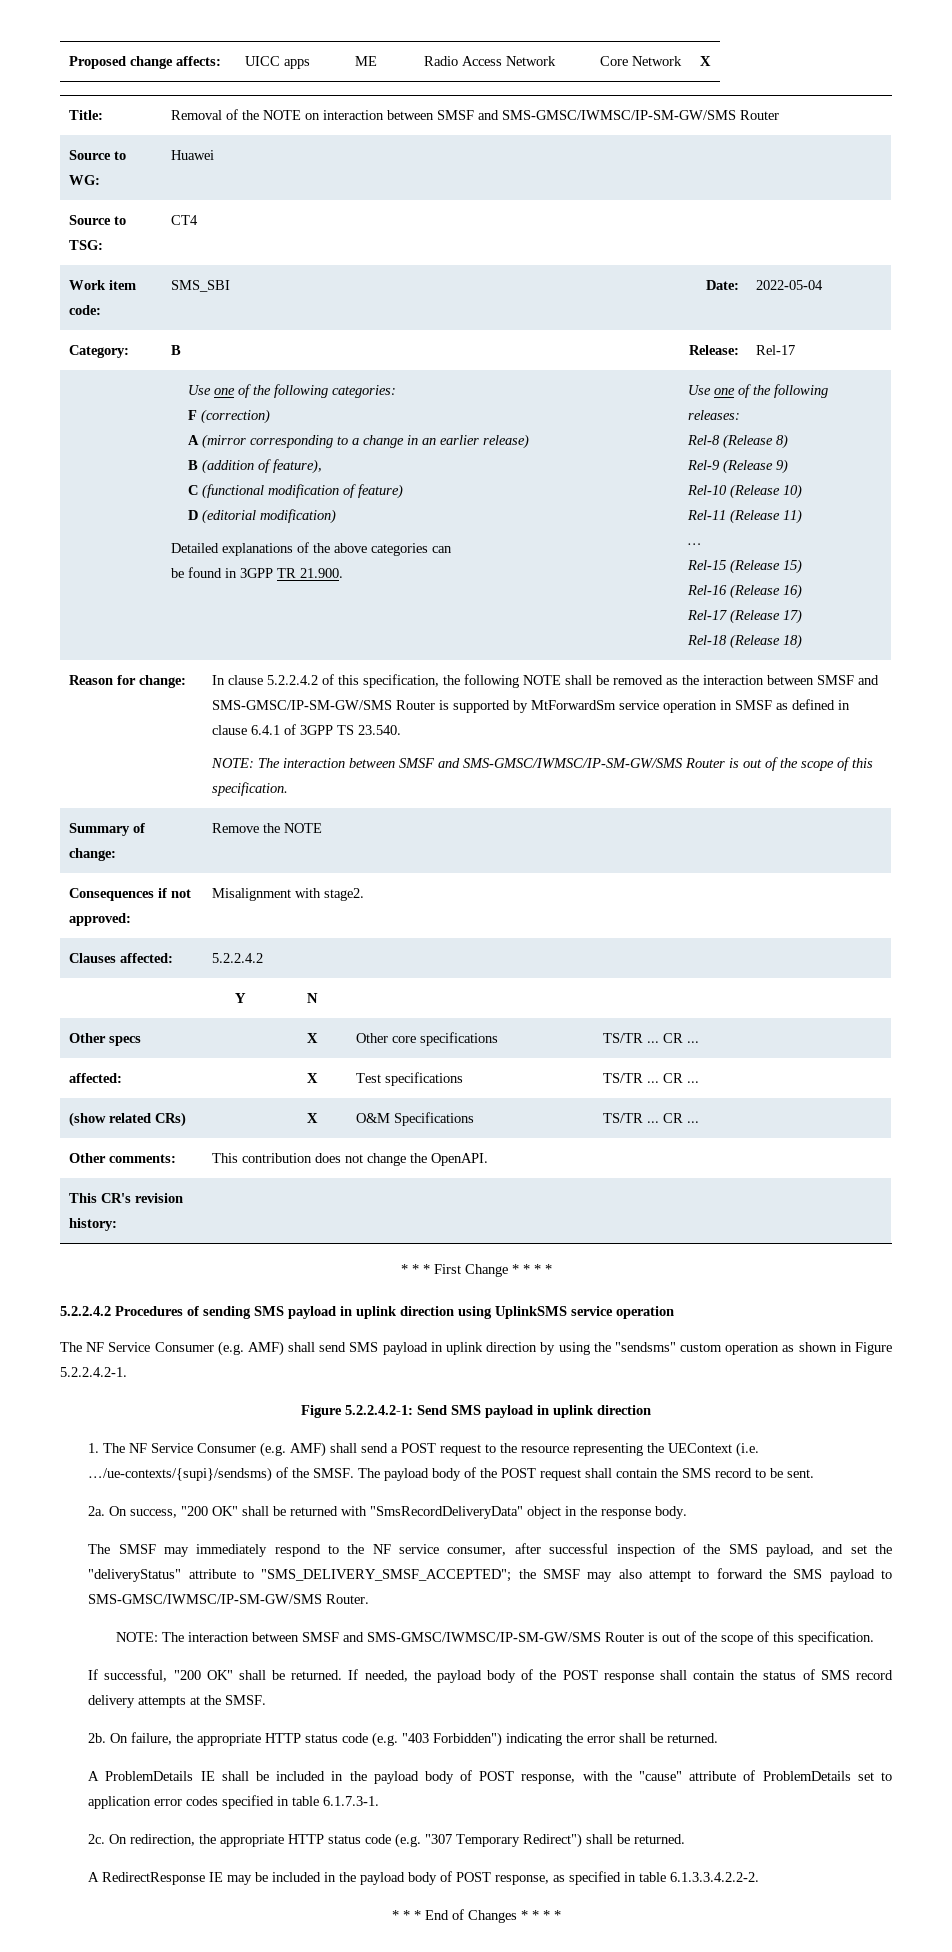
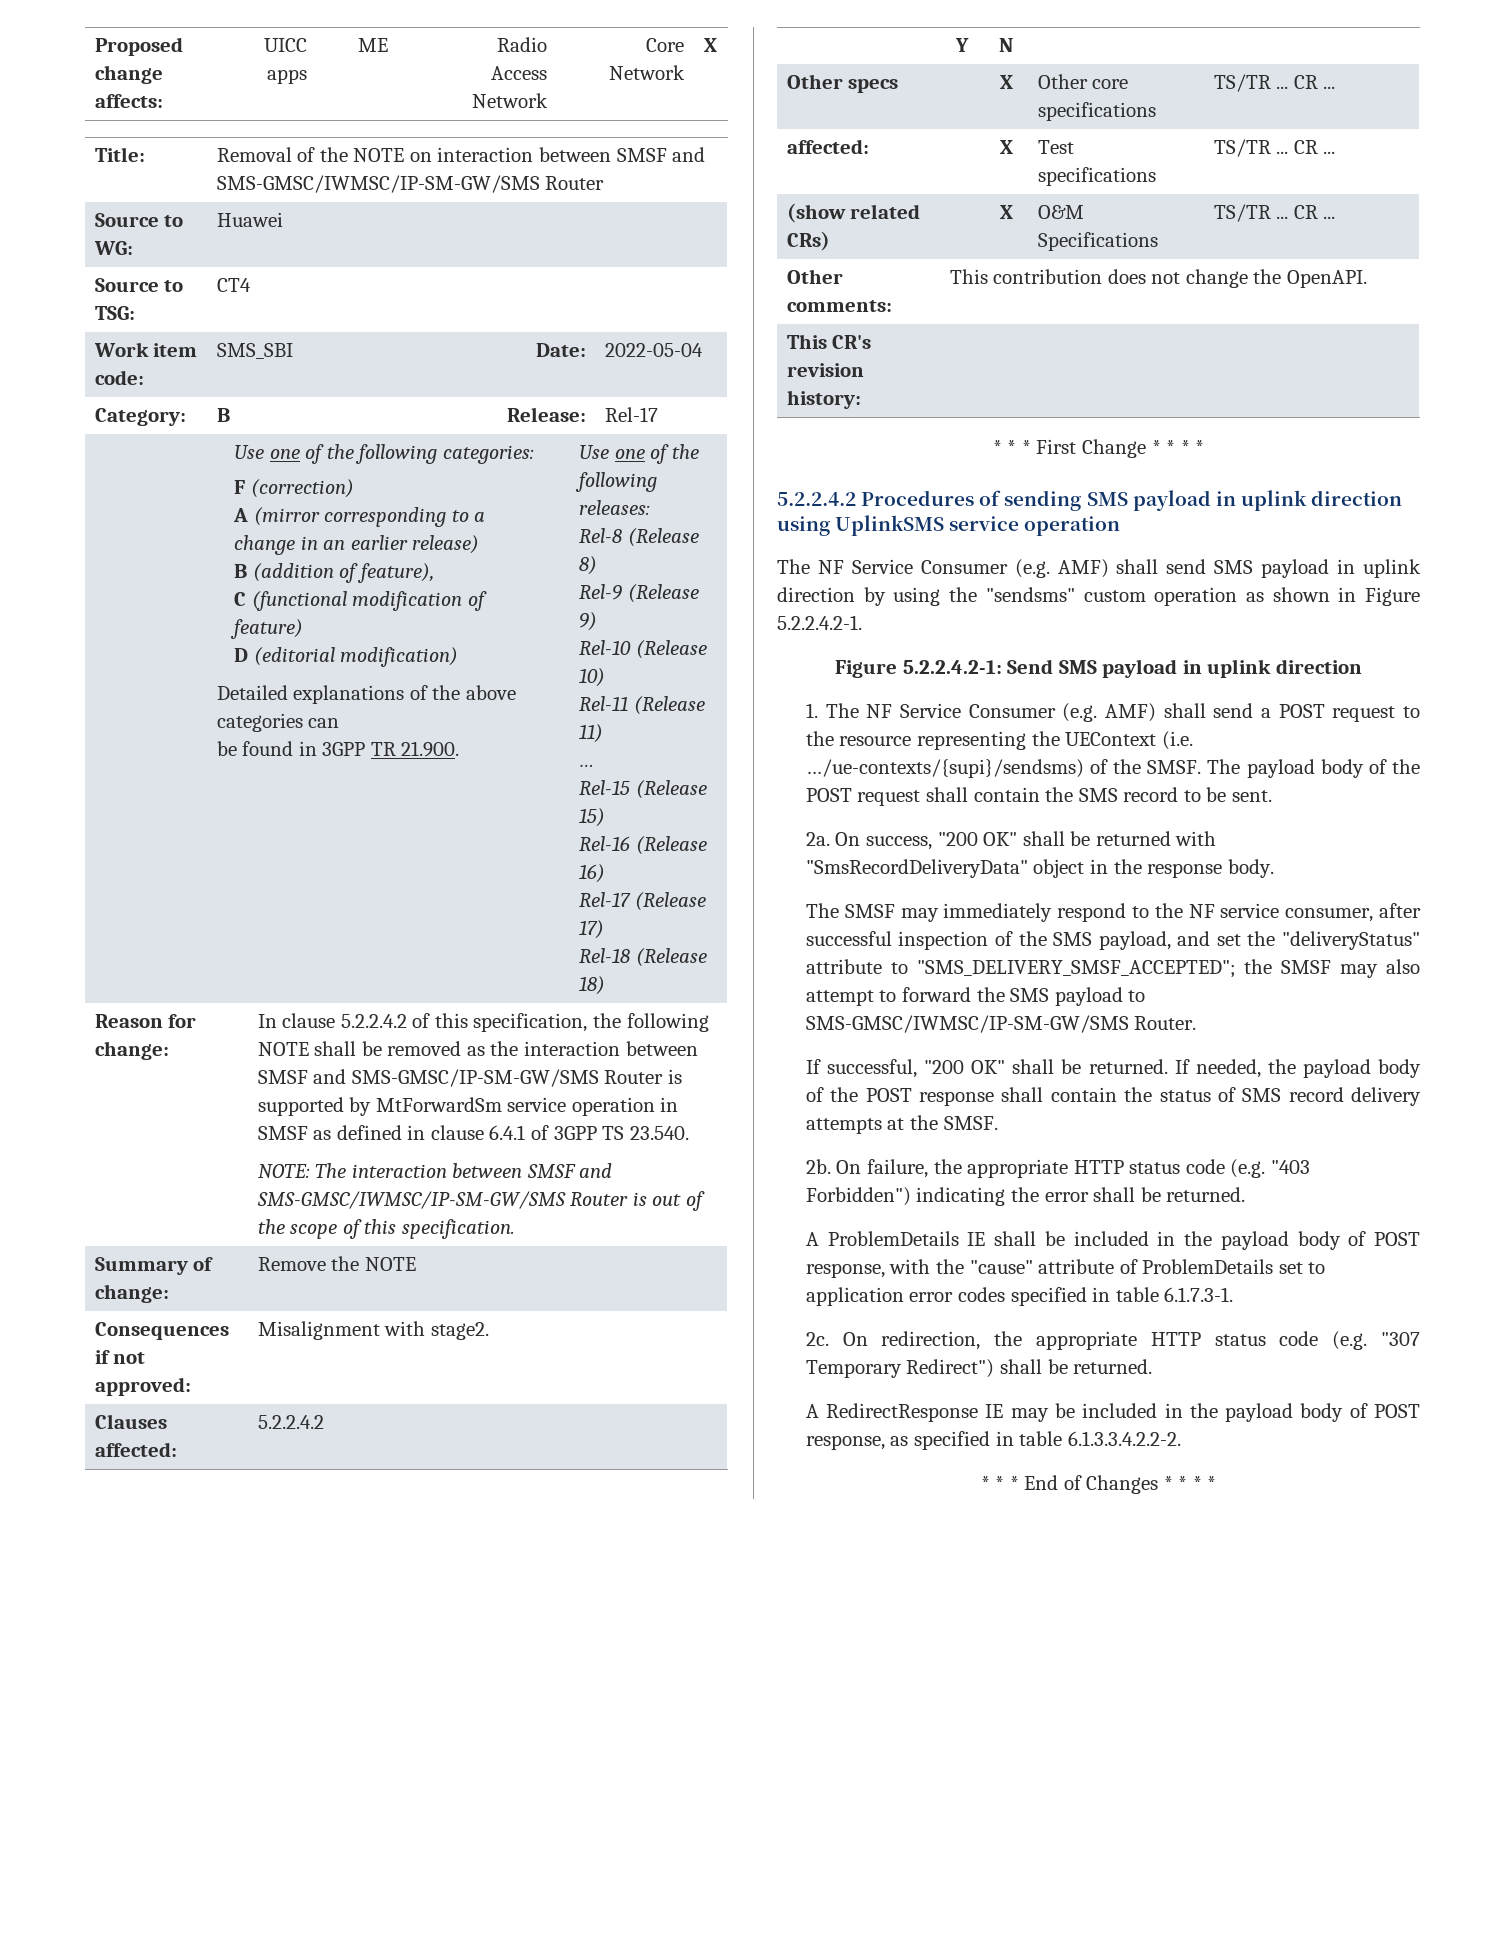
  The SMSF may immediately respond to the NF service consumer, after successful inspection of the SMS payload, and set the "deliveryStatus" attribute to "SMS_DELIVERY_SMSF_ACCEPTED"; the SMSF may also attempt to forward the SMS payload to SMS-GMSC/IWMSC/IP-SM-GW/SMS Router.
- NOTE: The interaction between SMSF and SMS-GMSC/IWMSC/IP-SM-GW/SMS Router is out of the scope of this specification.

